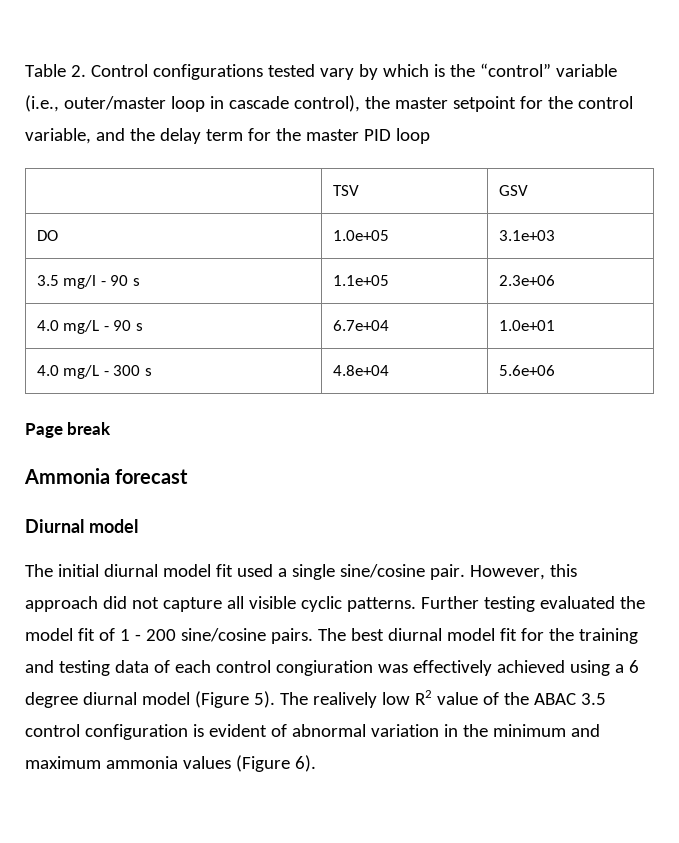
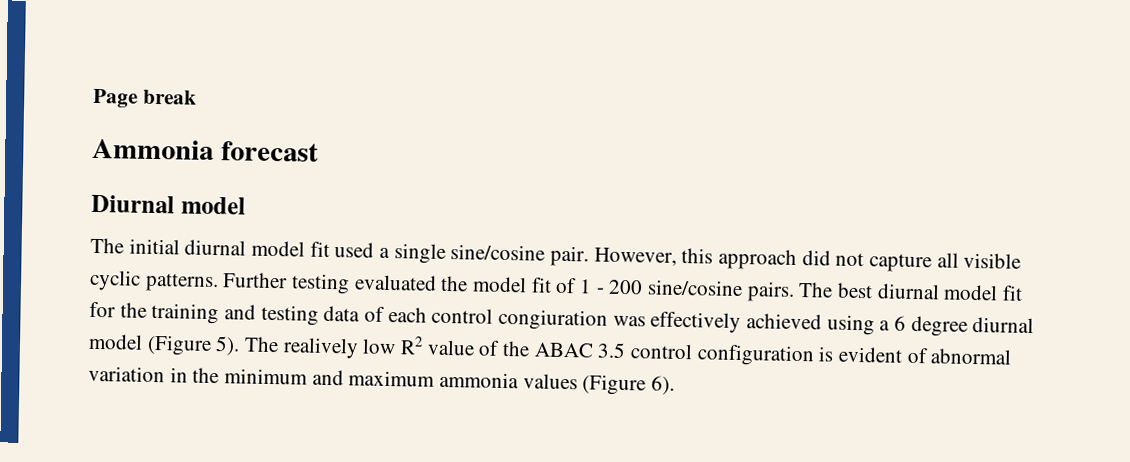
- Table 2. Control configurations tested vary by which is the “control” variable (i.e., outer/master loop in cascade control), the master setpoint for the control variable, and the delay term for the master PID loop
- | TSV | GSV
- DO | 1.0e+05 | 3.1e+03
- 3.5 mg/l - 90 s | 1.1e+05 | 2.3e+06
- 4.0 mg/L - 90 s | 6.7e+04 | 1.0e+01
- 4.0 mg/L - 300 s | 4.8e+04 | 5.6e+06

